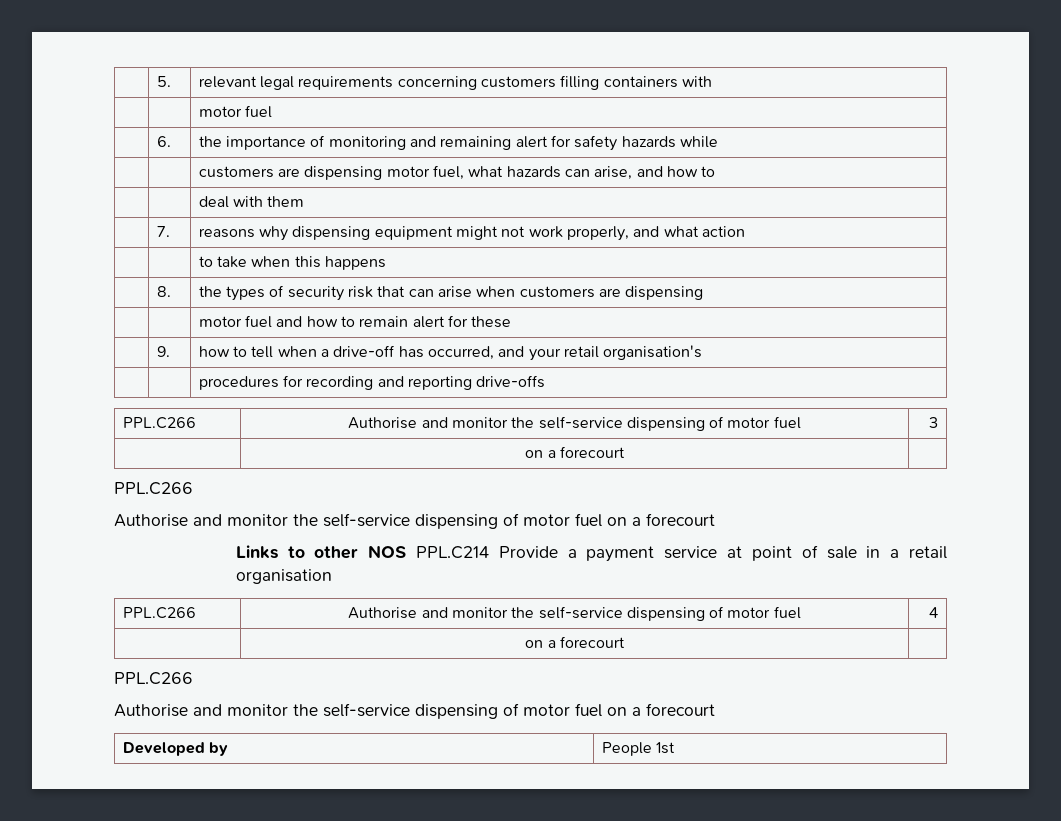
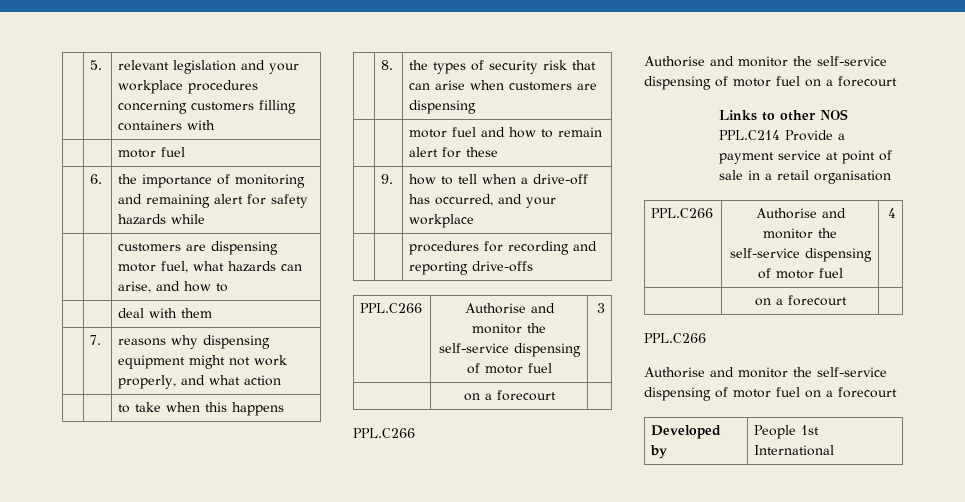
- | 5. | relevant legal requirements concerning customers filling containers with
+ | 5. | relevant legislation and your workplace procedures concerning customers filling containers with
- | 9. | how to tell when a drive-off has occurred, and your retail organisation's
+ | 9. | how to tell when a drive-off has occurred, and your workplace
- Developed by | People 1st
+ Developed by | People 1st International

